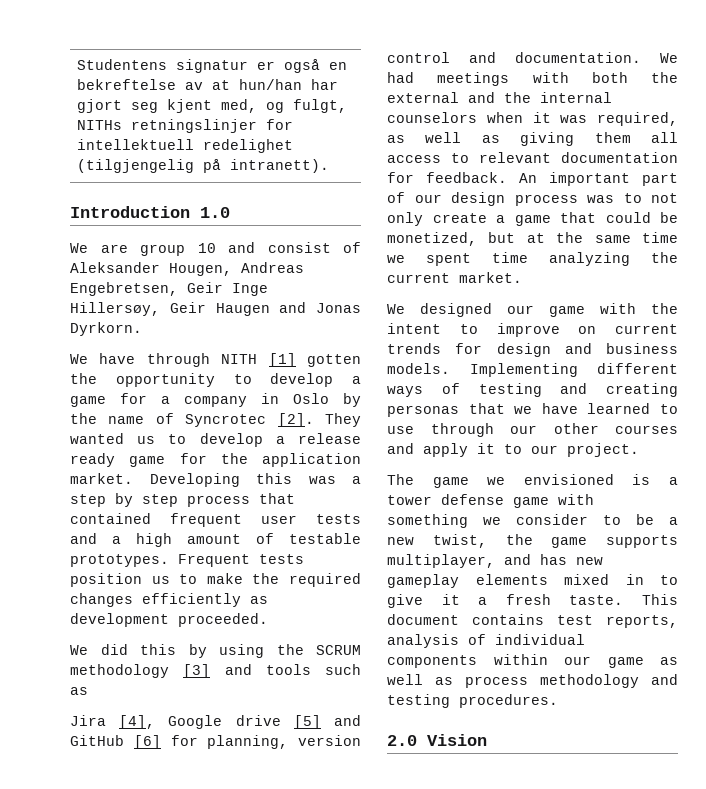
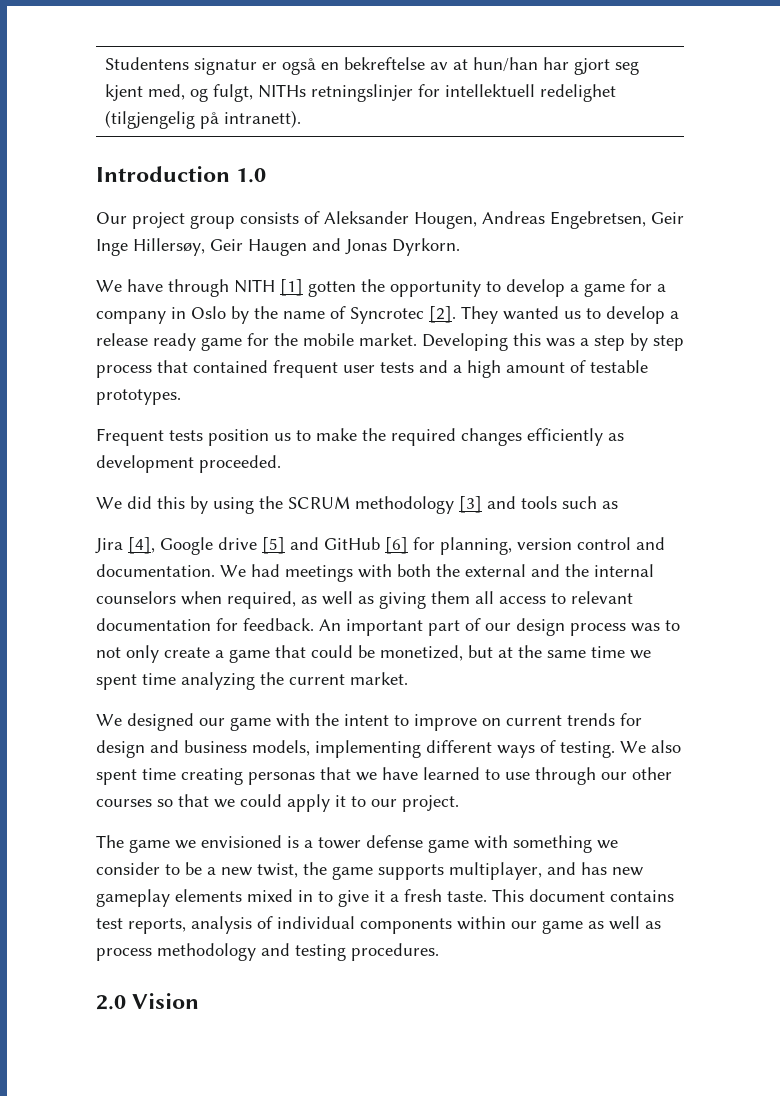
- We are group 10 and consist of Aleksander Hougen, Andreas Engebretsen, Geir Inge Hillersøy, Geir Haugen and Jonas Dyrkorn.
+ Our project group consists of Aleksander Hougen, Andreas Engebretsen, Geir Inge Hillersøy, Geir Haugen and Jonas Dyrkorn.
- They wanted us to develop a release ready game for the application market.
+ They wanted us to develop a release ready game for the mobile market.
- Developing this was a step by step process that contained frequent user tests and a high amount of testable prototypes. Frequent tests position us to make the required changes efficiently as development proceeded.
+ Developing this was a step by step process that contained frequent user tests and a high amount of testable prototypes.
+ Frequent tests position us to make the required changes efficiently as development proceeded.
- We had meetings with both the external and the internal counselors when it was required, as well as giving them all access to relevant documentation for feedback.
+ We had meetings with both the external and the internal counselors when required, as well as giving them all access to relevant documentation for feedback.
- We designed our game with the intent to improve on current trends for design and business models. Implementing different ways of testing and creating personas that we have learned to use through our other courses and apply it to our project.
+ We designed our game with the intent to improve on current trends for design and business models, implementing different ways of testing. We also spent time creating personas that we have learned to use through our other courses so that we could apply it to our project.

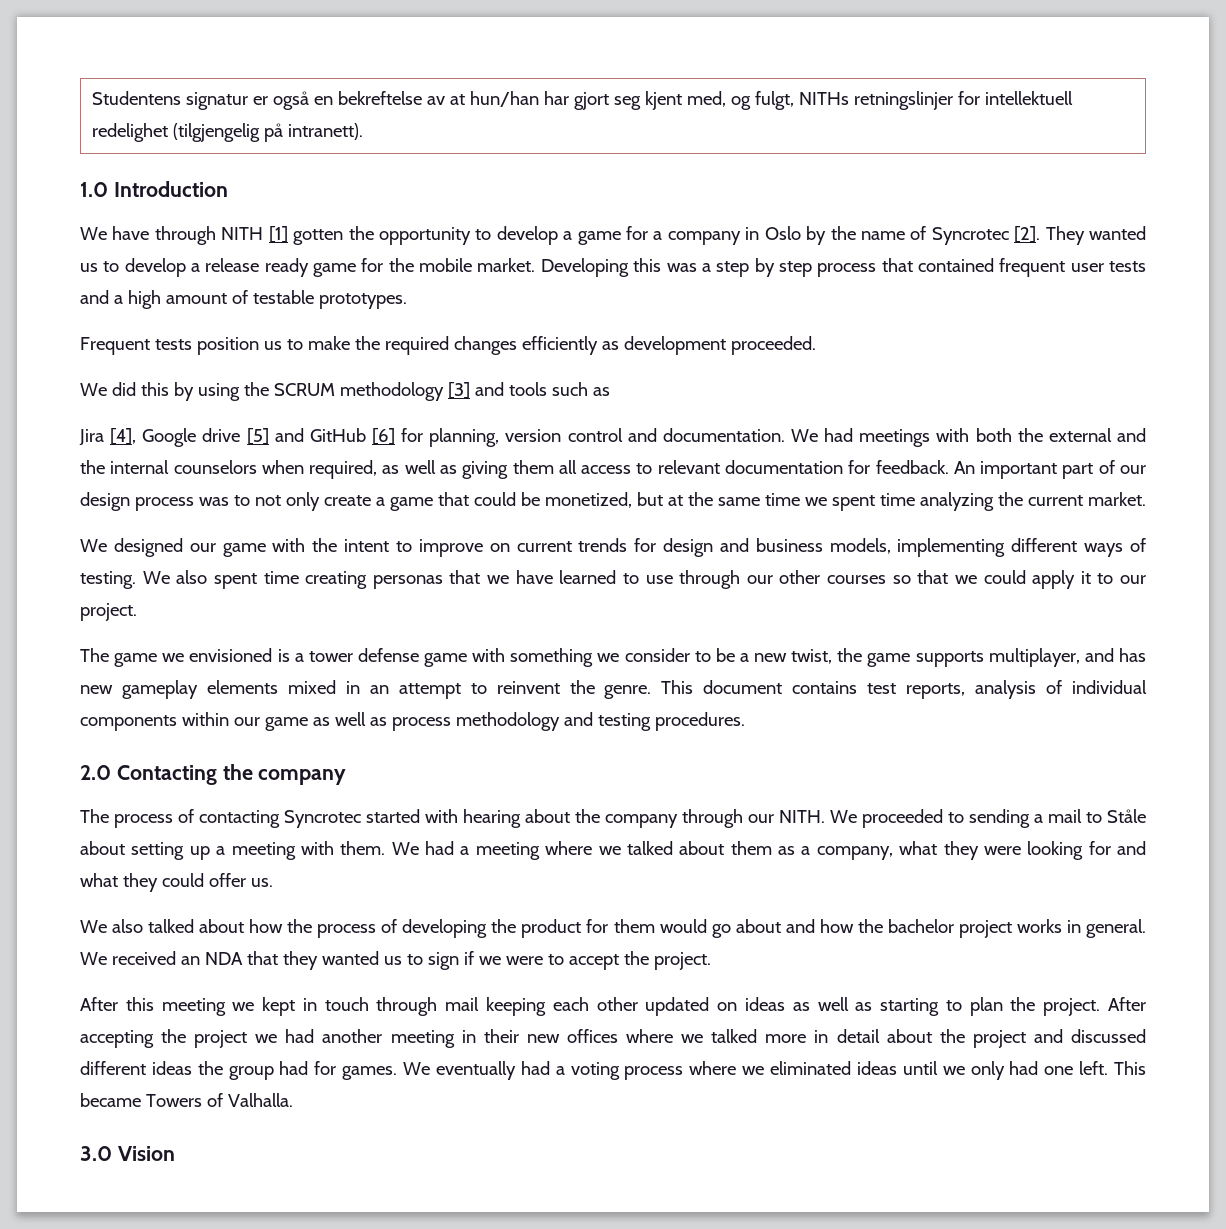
- Introduction 1.0
- Our project group consists of Aleksander Hougen, Andreas Engebretsen, Geir Inge Hillersøy, Geir Haugen and Jonas Dyrkorn.
+ 1.0 Introduction
- The game we envisioned is a tower defense game with something we consider to be a new twist, the game supports multiplayer, and has new gameplay elements mixed in to give it a fresh taste.
+ The game we envisioned is a tower defense game with something we consider to be a new twist, the game supports multiplayer, and has new gameplay elements mixed in an attempt to reinvent the genre.
- 2.0 Vision
+ 2.0 Contacting the company
+ The process of contacting Syncrotec started with hearing about the company through our NITH. We proceeded to sending a mail to Ståle about setting up a meeting with them. We had a meeting where we talked about them as a company, what they were looking for and what they could offer us.
+ We also talked about how the process of developing the product for them would go about and how the bachelor project works in general. We received an NDA that they wanted us to sign if we were to accept the project.
+ After this meeting we kept in touch through mail keeping each other updated on ideas as well as starting to plan the project. After accepting the project we had another meeting in their new offices where we talked more in detail about the project and discussed different ideas the group had for games. We eventually had a voting process where we eliminated ideas until we only had one left. This became Towers of Valhalla.
+ 3.0 Vision

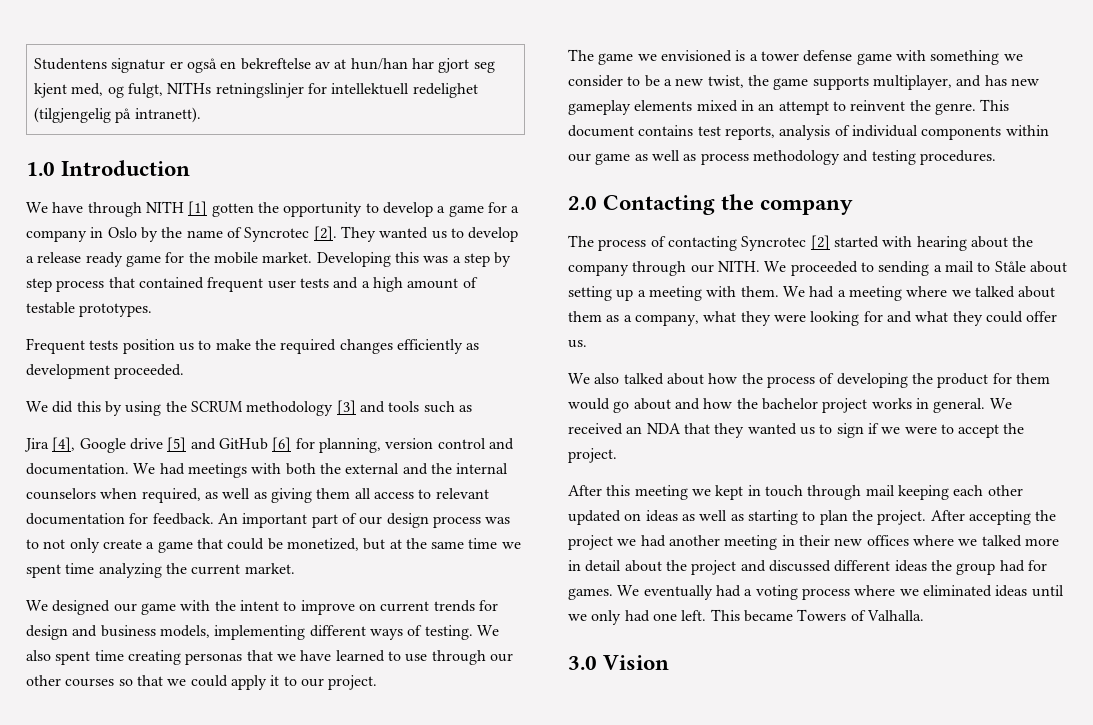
- The process of contacting Syncrotec started with hearing about the company through our NITH.
+ The process of contacting Syncrotec [2] started with hearing about the company through our NITH.

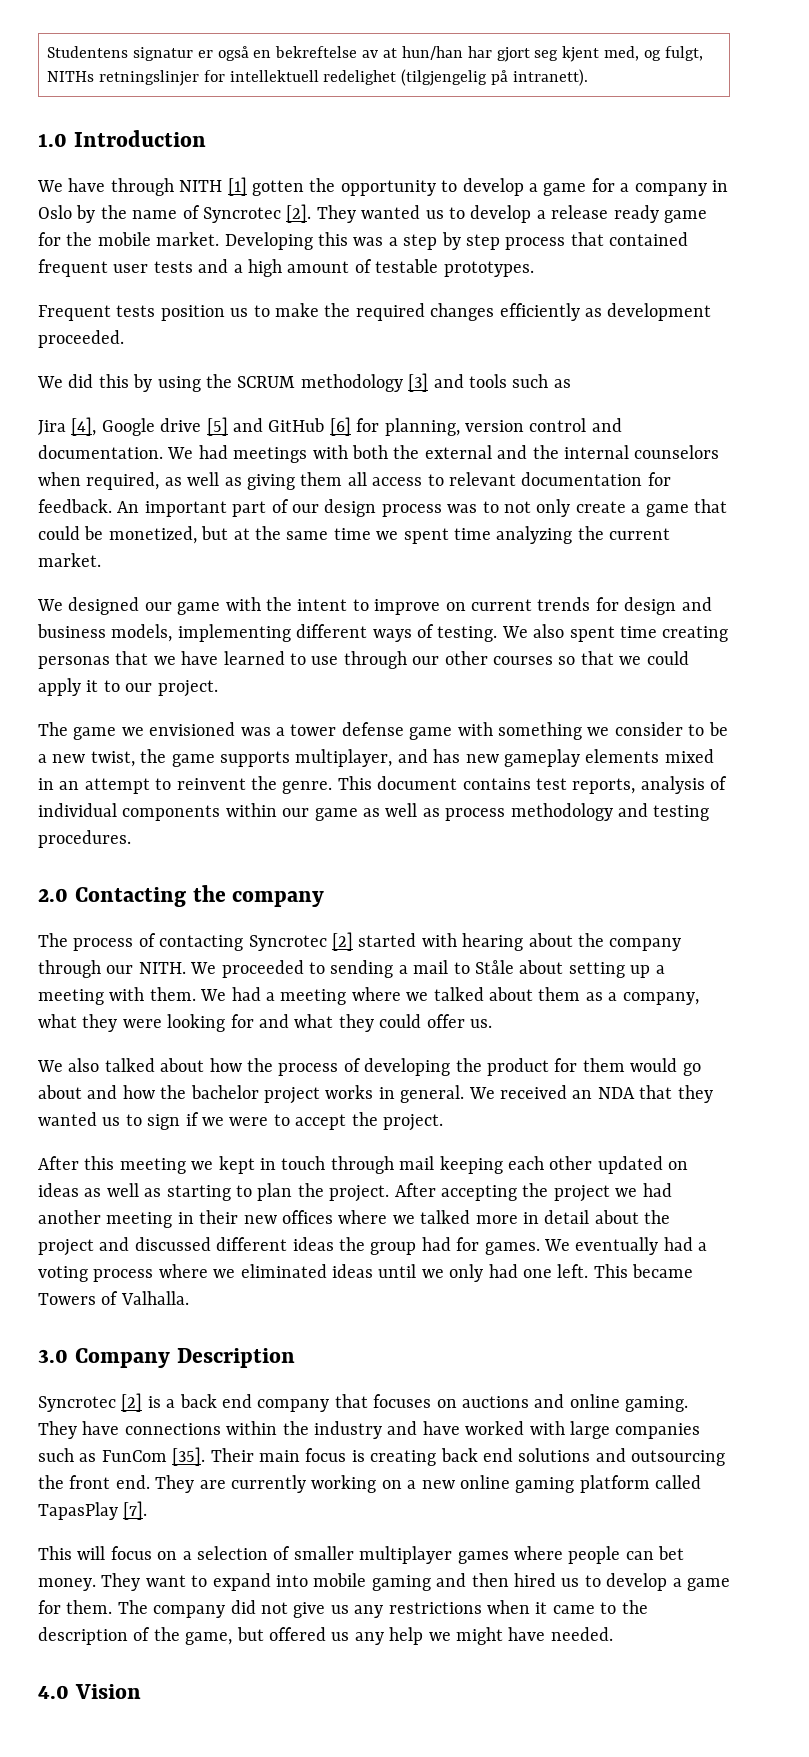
- The game we envisioned is a tower defense game with something we consider to be a new twist, the game supports multiplayer, and has new gameplay elements mixed in an attempt to reinvent the genre.
+ The game we envisioned was a tower defense game with something we consider to be a new twist, the game supports multiplayer, and has new gameplay elements mixed in an attempt to reinvent the genre.
- 3.0 Vision
+ 3.0 Company Description
+ Syncrotec [2] is a back end company that focuses on auctions and online gaming. They have connections within the industry and have worked with large companies such as FunCom [35]. Their main focus is creating back end solutions and outsourcing the front end. They are currently working on a new online gaming platform called TapasPlay [7].
+ This will focus on a selection of smaller multiplayer games where people can bet money. They want to expand into mobile gaming and then hired us to develop a game for them. The company did not give us any restrictions when it came to the description of the game, but offered us any help we might have needed.
+ 4.0 Vision

